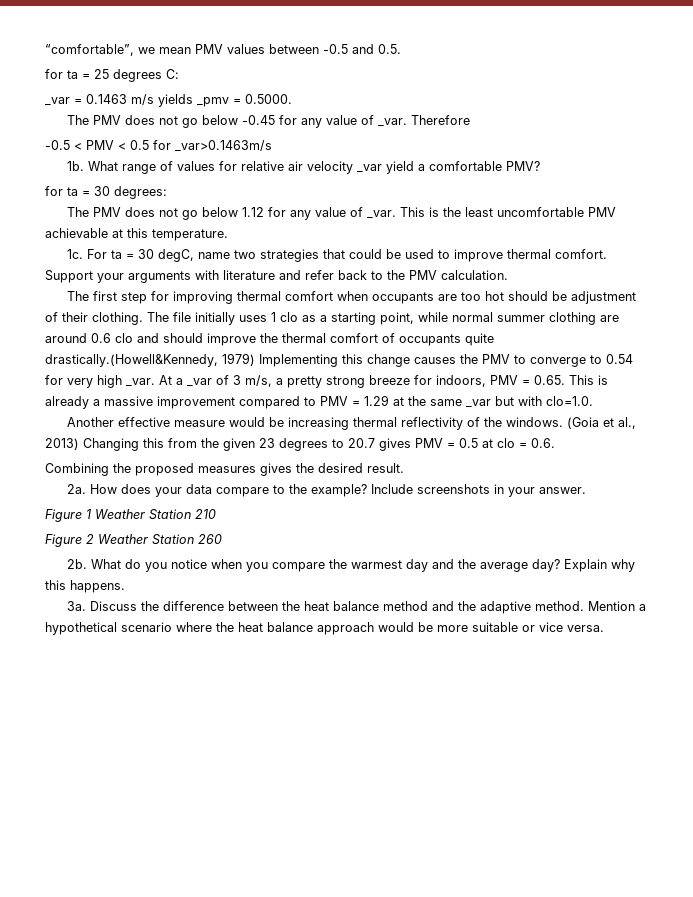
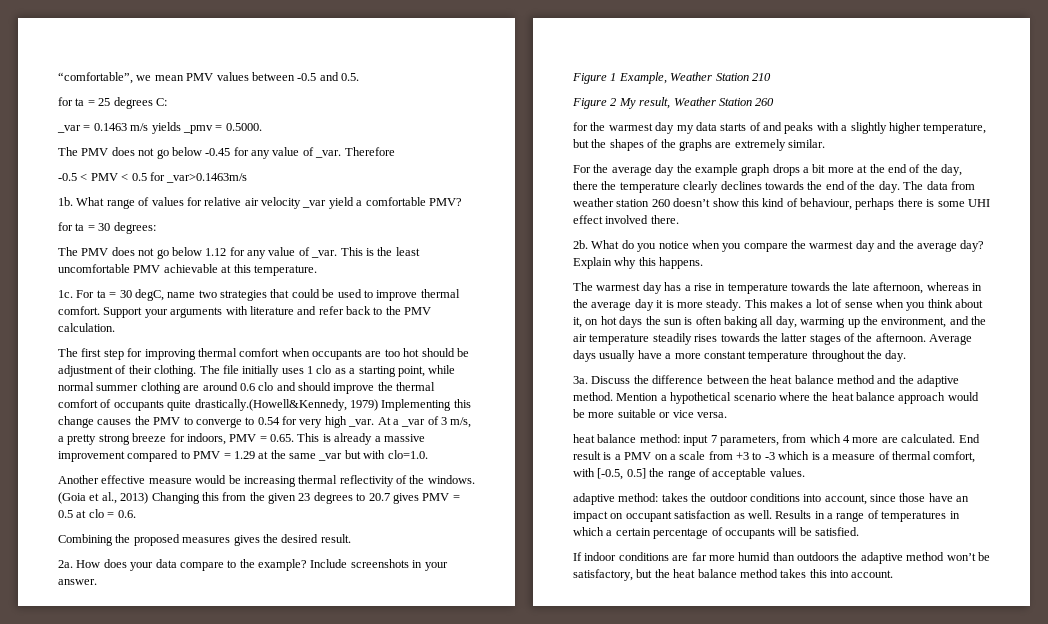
- Figure 1 Weather Station 210
+ Figure 1 Example, Weather Station 210
- Figure 2 Weather Station 260
+ Figure 2 My result, Weather Station 260
+ for the warmest day my data starts of and peaks with a slightly higher temperature, but the shapes of the graphs are extremely similar.
+ For the average day the example graph drops a bit more at the end of the day, there the temperature clearly declines towards the end of the day. The data from weather station 260 doesn’t show this kind of behaviour, perhaps there is some UHI effect involved there.
+ The warmest day has a rise in temperature towards the late afternoon, whereas in the average day it is more steady. This makes a lot of sense when you think about it, on hot days the sun is often baking all day, warming up the environment, and the air temperature steadily rises towards the latter stages of the afternoon. Average days usually have a more constant temperature throughout the day.
+ heat balance method: input 7 parameters, from which 4 more are calculated. End result is a PMV on a scale from +3 to -3 which is a measure of thermal comfort, with [-0.5, 0.5] the range of acceptable values.
+ adaptive method: takes the outdoor conditions into account, since those have an impact on occupant satisfaction as well. Results in a range of temperatures in which a certain percentage of occupants will be satisfied.
+ If indoor conditions are far more humid than outdoors the adaptive method won’t be satisfactory, but the heat balance method takes this into account.

